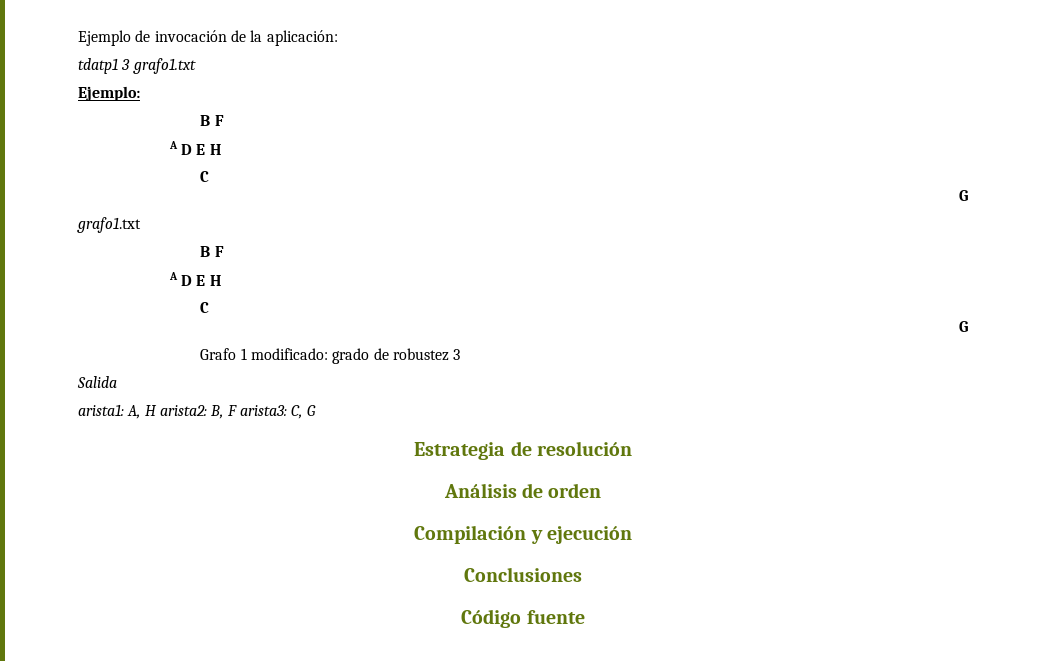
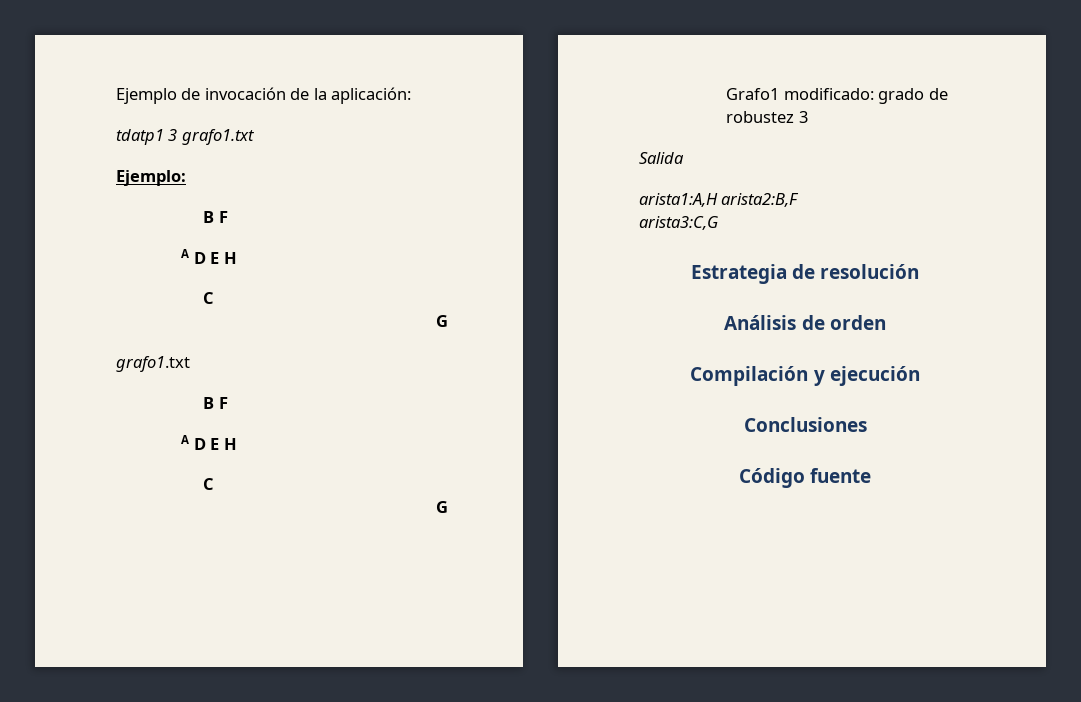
- Grafo 1 modificado: grado de robustez 3
+ Grafo1 modificado: grado de robustez 3
- arista1: A, H arista2: B, F arista3: C, G
+ arista1:A,H arista2:B,F
+ arista3:C,G

